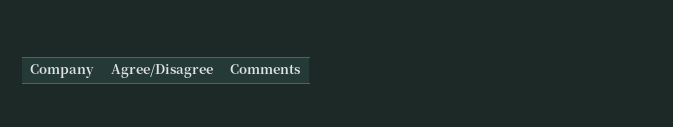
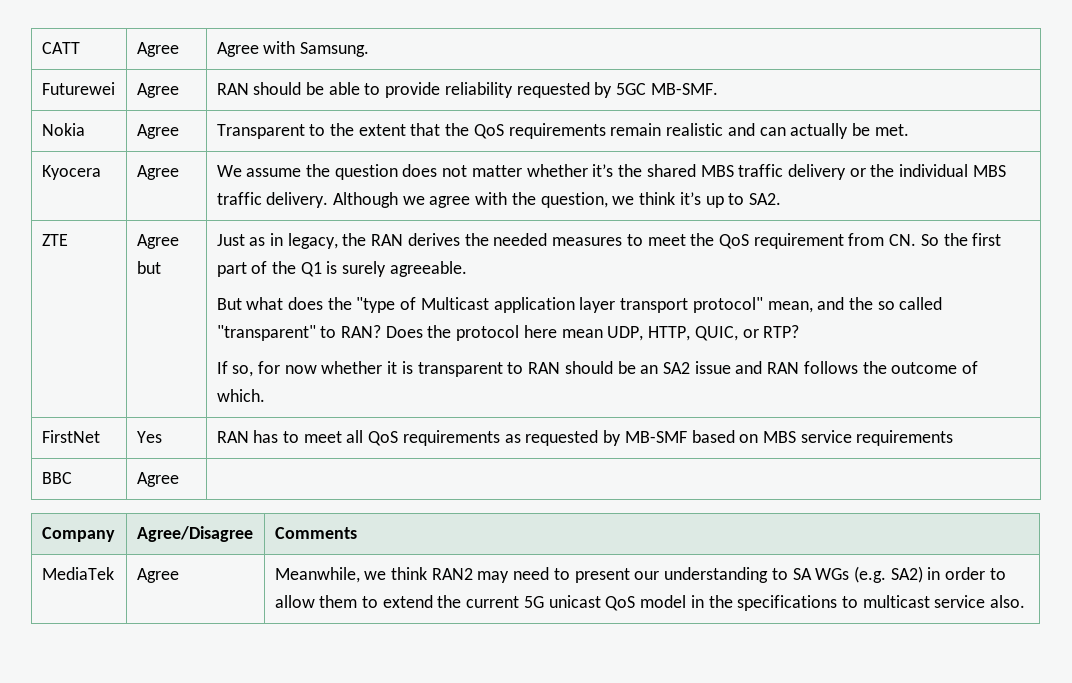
+ CATT | Agree | Agree with Samsung.
+ Futurewei | Agree | RAN should be able to provide reliability requested by 5GC MB-SMF.
+ Nokia | Agree | Transparent to the extent that the QoS requirements remain realistic and can actually be met.
+ Kyocera | Agree | We assume the question does not matter whether it’s the shared MBS traffic delivery or the individual MBS traffic delivery. Although we agree with the question, we think it’s up to SA2.
+ ZTE | Agree but | Just as in legacy, the RAN derives the needed measures to meet the QoS requirement from CN. So the first part of the Q1 is surely agreeable.
+ But what does the "type of Multicast application layer transport protocol" mean, and the so called "transparent" to RAN? Does the protocol here mean UDP, HTTP, QUIC, or RTP?
+ If so, for now whether it is transparent to RAN should be an SA2 issue and RAN follows the outcome of which.
+ FirstNet | Yes | RAN has to meet all QoS requirements as requested by MB-SMF based on MBS service requirements
+ BBC | Agree |
  Company | Agree/Disagree | Comments
+ MediaTek | Agree | Meanwhile, we think RAN2 may need to present our understanding to SA WGs (e.g. SA2) in order to allow them to extend the current 5G unicast QoS model in the specifications to multicast service also.

